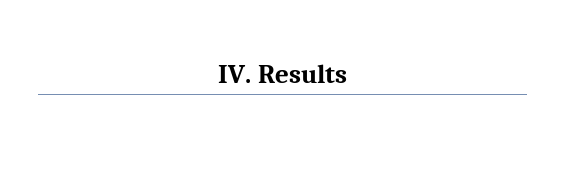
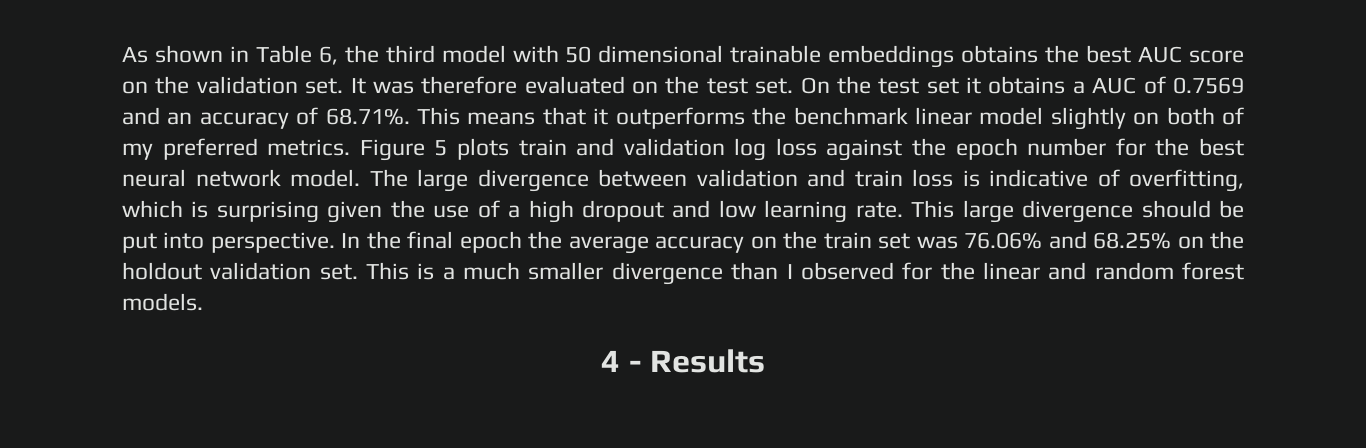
- IV. Results
+ As shown in Table 6, the third model with 50 dimensional trainable embeddings obtains the best AUC score on the validation set. It was therefore evaluated on the test set. On the test set it obtains a AUC of 0.7569 and an accuracy of 68.71%. This means that it outperforms the benchmark linear model slightly on both of my preferred metrics. Figure 5 plots train and validation log loss against the epoch number for the best neural network model. The large divergence between validation and train loss is indicative of overfitting, which is surprising given the use of a high dropout and low learning rate. This large divergence should be put into perspective. In the final epoch the average accuracy on the train set was 76.06% and 68.25% on the holdout validation set. This is a much smaller divergence than I observed for the linear and random forest models.
+ 4 - Results

